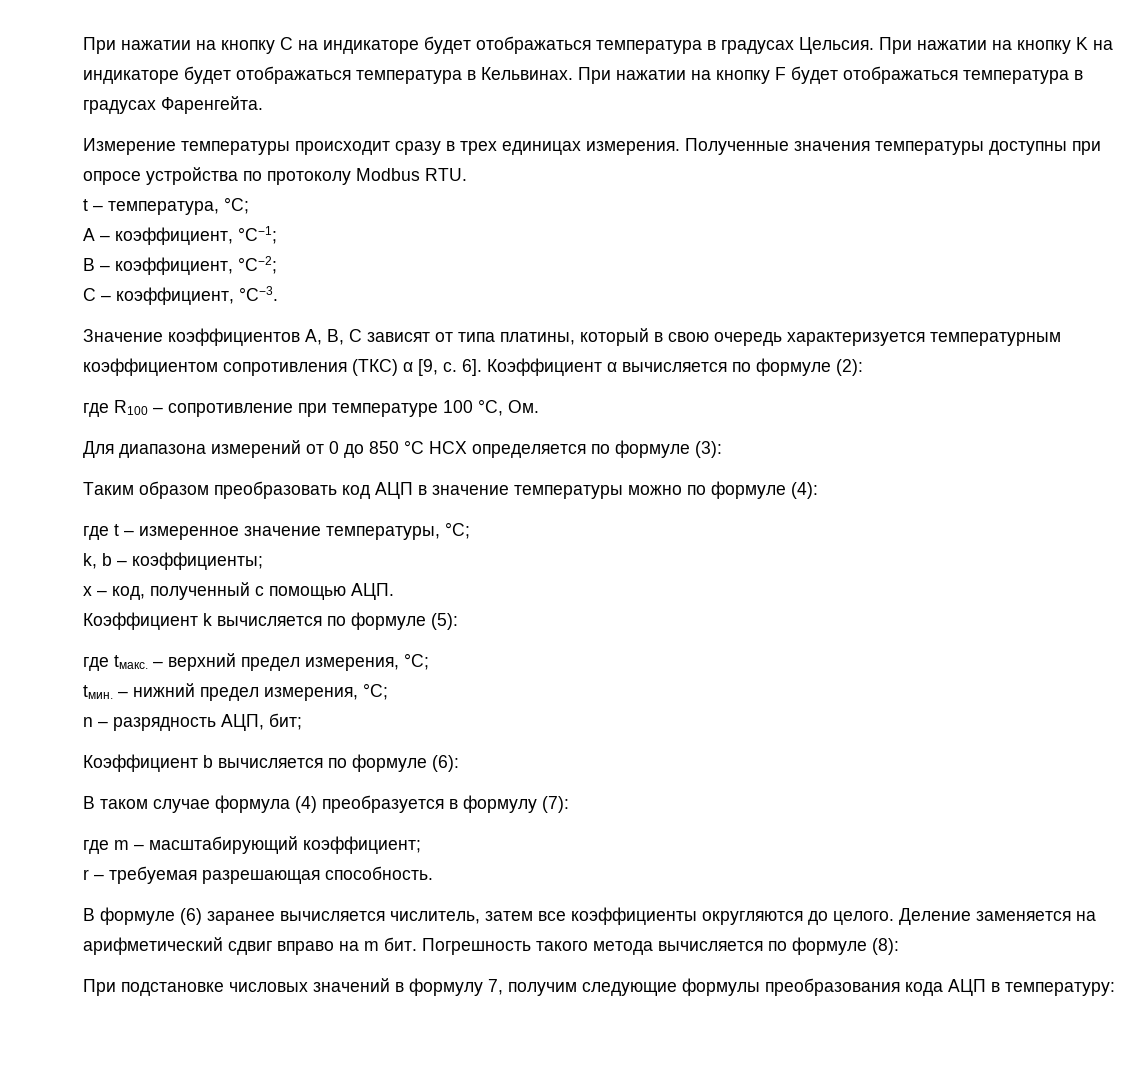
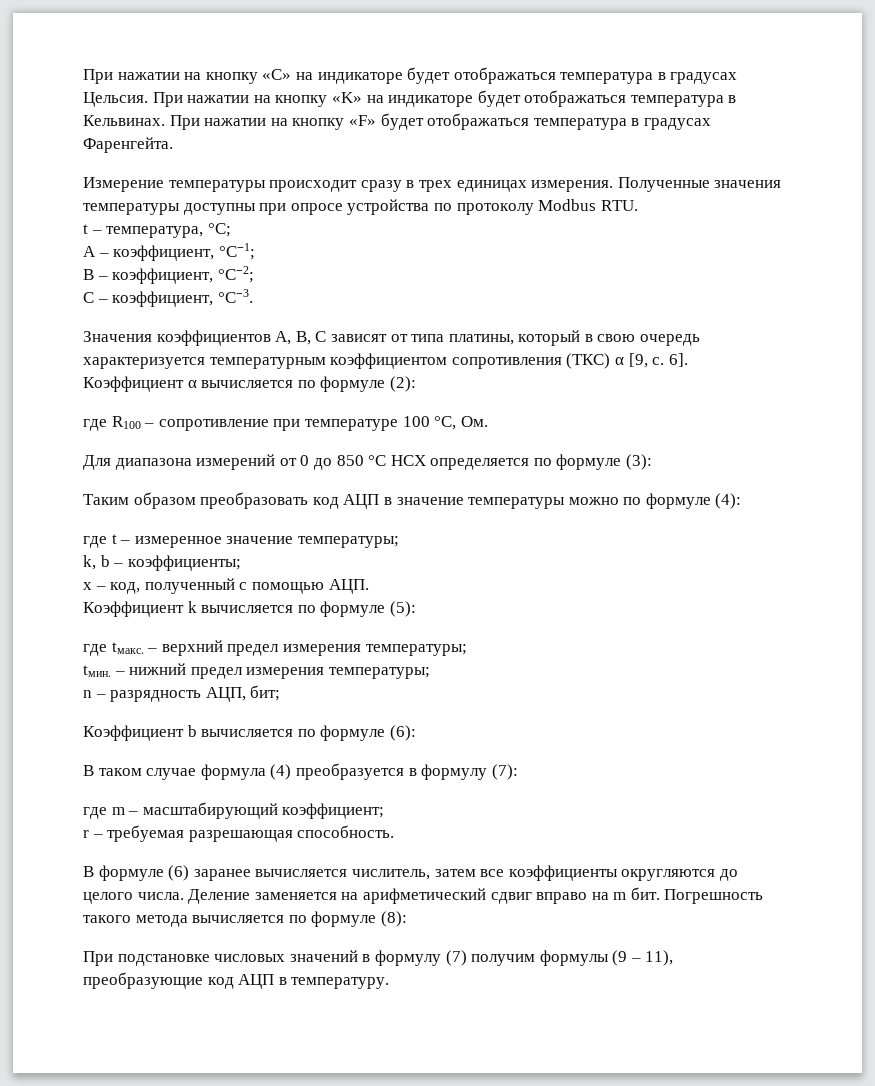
- При нажатии на кнопку C на индикаторе будет отображаться температура в градусах Цельсия.
+ При нажатии на кнопку «C» на индикаторе будет отображаться температура в градусах Цельсия.
- При нажатии на кнопку K на индикаторе будет отображаться температура в Кельвинах.
+ При нажатии на кнопку «K» на индикаторе будет отображаться температура в Кельвинах.
- При нажатии на кнопку F будет отображаться температура в градусах Фаренгейта.
+ При нажатии на кнопку «F» будет отображаться температура в градусах Фаренгейта.
- Значение коэффициентов A, B, C зависят от типа платины, который в свою очередь характеризуется температурным коэффициентом сопротивления (ТКС) α [9, c.
+ Значения коэффициентов A, B, C зависят от типа платины, который в свою очередь характеризуется температурным коэффициентом сопротивления (ТКС) α [9, c.
- где t – измеренное значение температуры, °C;
+ где t – измеренное значение температуры;
- – верхний предел измерения, °C;
+ – верхний предел измерения температуры;
- – нижний предел измерения, °С;
+ – нижний предел измерения температуры;
- В формуле (6) заранее вычисляется числитель, затем все коэффициенты округляются до целого.
+ В формуле (6) заранее вычисляется числитель, затем все коэффициенты округляются до целого числа.
- При подстановке числовых значений в формулу 7, получим следующие формулы преобразования кода АЦП в температуру:
+ При подстановке числовых значений в формулу (7) получим формулы (9 – 11), преобразующие код АЦП в температуру.

